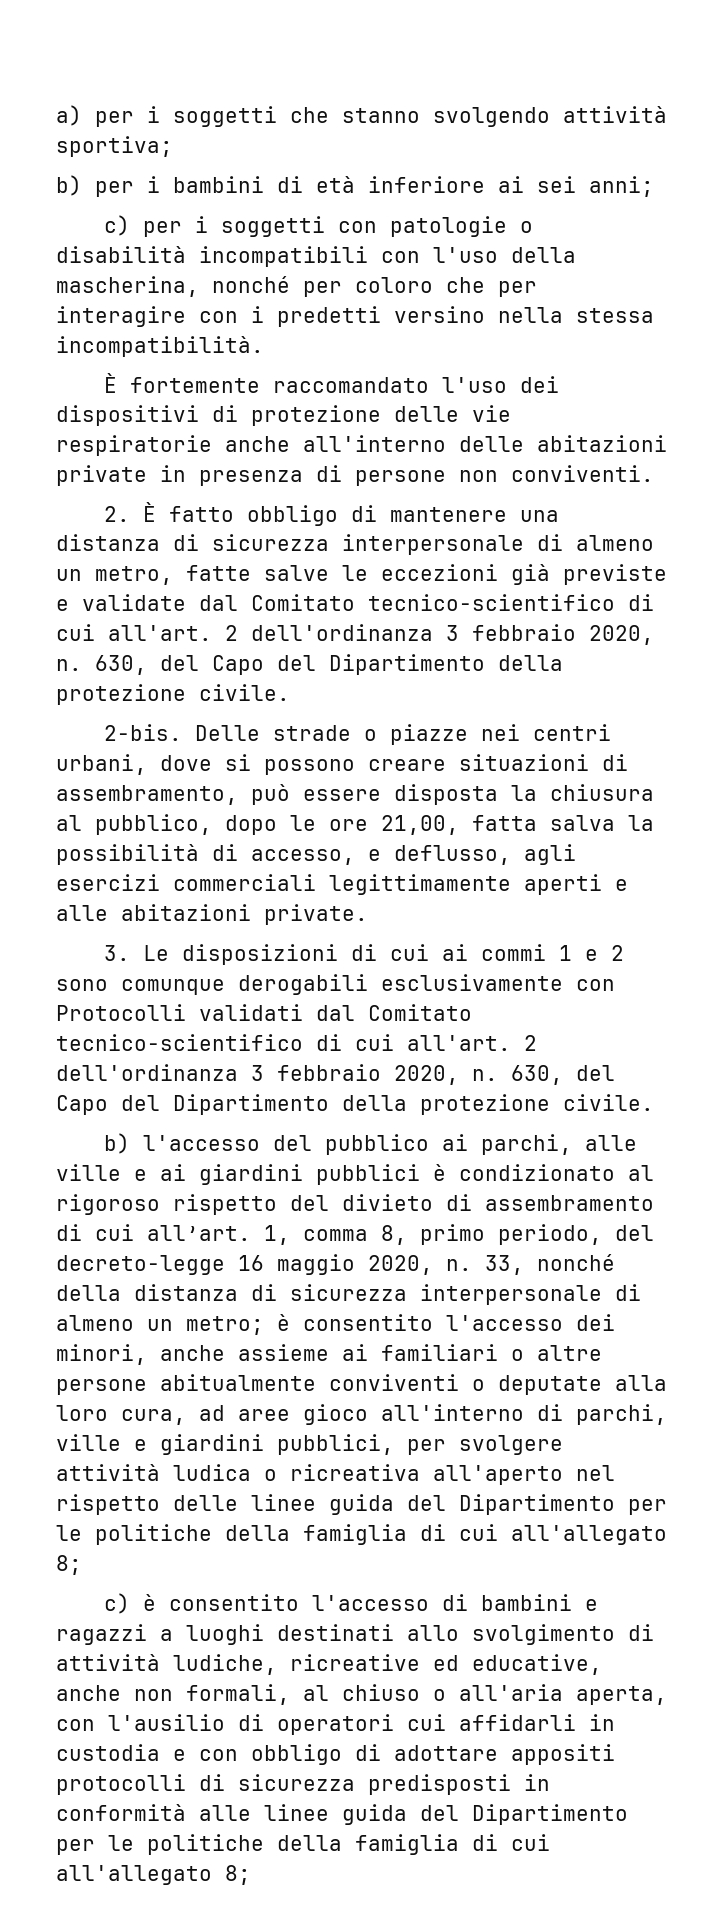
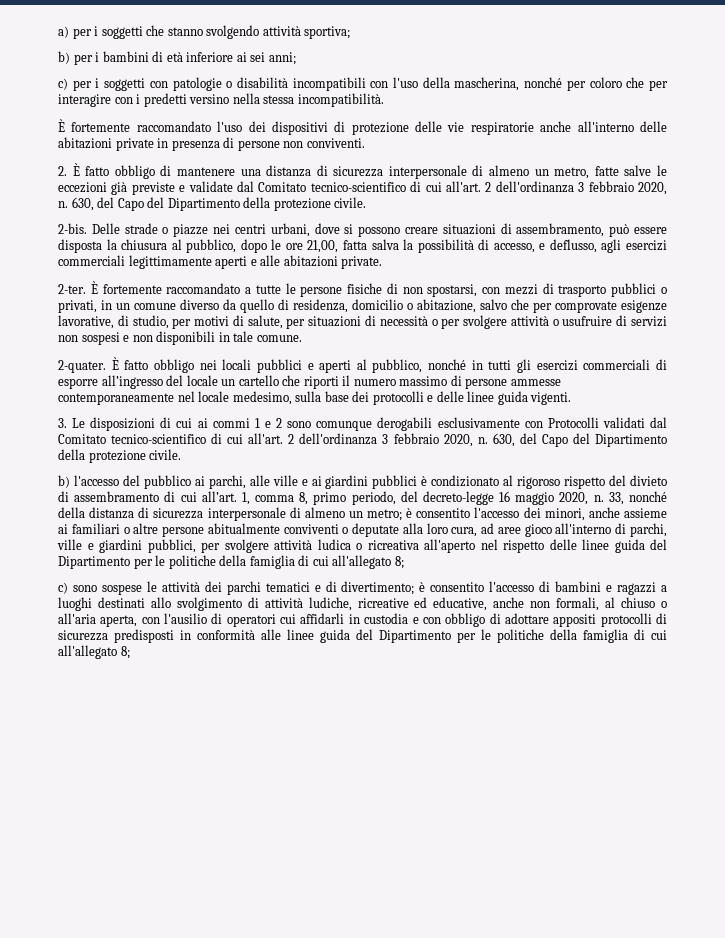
+ 2-ter. È fortemente raccomandato a tutte le persone fisiche di non spostarsi, con mezzi di trasporto pubblici o privati, in un comune diverso da quello di residenza, domicilio o abitazione, salvo che per comprovate esigenze lavorative, di studio, per motivi di salute, per situazioni di necessità o per svolgere attività o usufruire di servizi non sospesi e non disponibili in tale comune.
+ 2-quater. È fatto obbligo nei locali pubblici e aperti al pubblico, nonché in tutti gli esercizi commerciali di esporre all’ingresso del locale un cartello che riporti il numero massimo di persone ammesse contemporaneamente nel locale medesimo, sulla base dei protocolli e delle linee guida vigenti.
- c) è consentito l'accesso di bambini e ragazzi a luoghi destinati allo svolgimento di attività ludiche, ricreative ed educative, anche non formali, al chiuso o all'aria aperta, con l'ausilio di operatori cui affidarli in custodia e con obbligo di adottare appositi protocolli di sicurezza predisposti in conformità alle linee guida del Dipartimento per le politiche della famiglia di cui all'allegato 8;
+ c) sono sospese le attività dei parchi tematici e di divertimento; è consentito l'accesso di bambini e ragazzi a luoghi destinati allo svolgimento di attività ludiche, ricreative ed educative, anche non formali, al chiuso o all'aria aperta, con l'ausilio di operatori cui affidarli in custodia e con obbligo di adottare appositi protocolli di sicurezza predisposti in conformità alle linee guida del Dipartimento per le politiche della famiglia di cui all'allegato 8;

